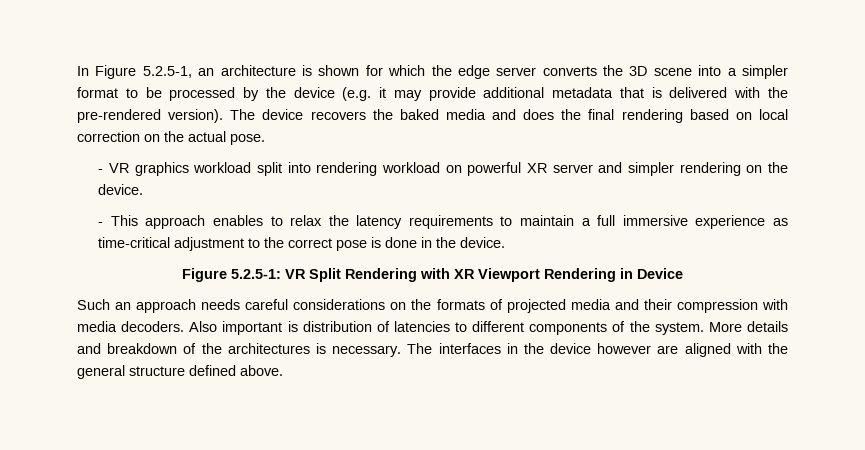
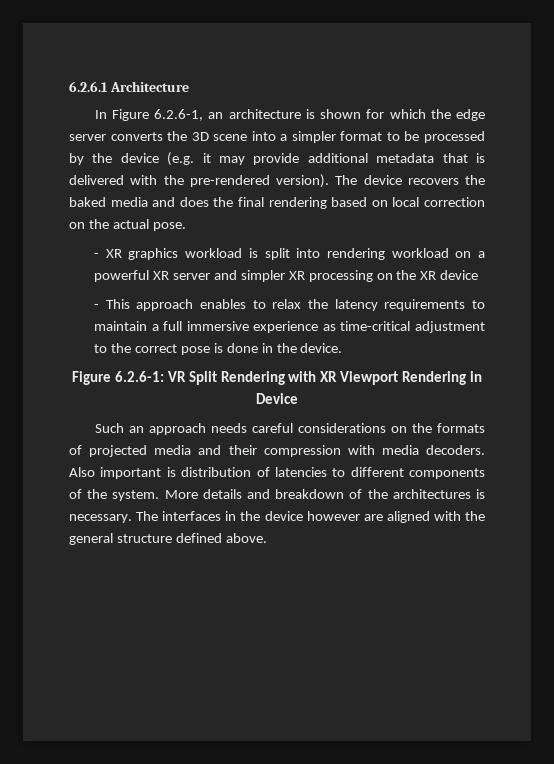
+ 6.2.6.1 Architecture
- In Figure 5.2.5-1, an architecture is shown for which the edge server converts the 3D scene into a simpler format to be processed by the device (e.g. it may provide additional metadata that is delivered with the pre-rendered version).
+ In Figure 6.2.6-1, an architecture is shown for which the edge server converts the 3D scene into a simpler format to be processed by the device (e.g. it may provide additional metadata that is delivered with the pre-rendered version).
- - VR graphics workload split into rendering workload on powerful XR server and simpler rendering on the device.
+ - XR graphics workload is split into rendering workload on a powerful XR server and simpler XR processing on the XR device
- Figure 5.2.5-1: VR Split Rendering with XR Viewport Rendering in Device
+ Figure 6.2.6-1: VR Split Rendering with XR Viewport Rendering in Device

